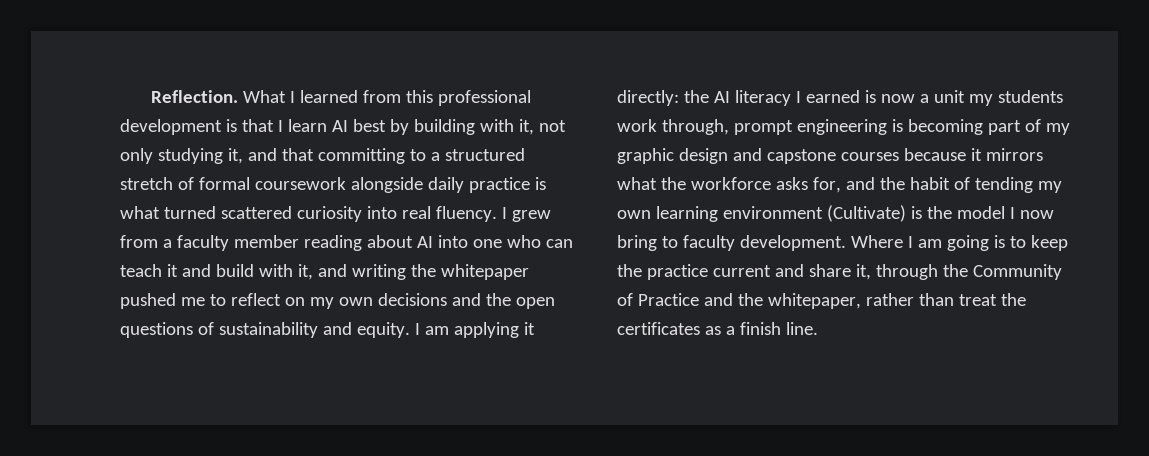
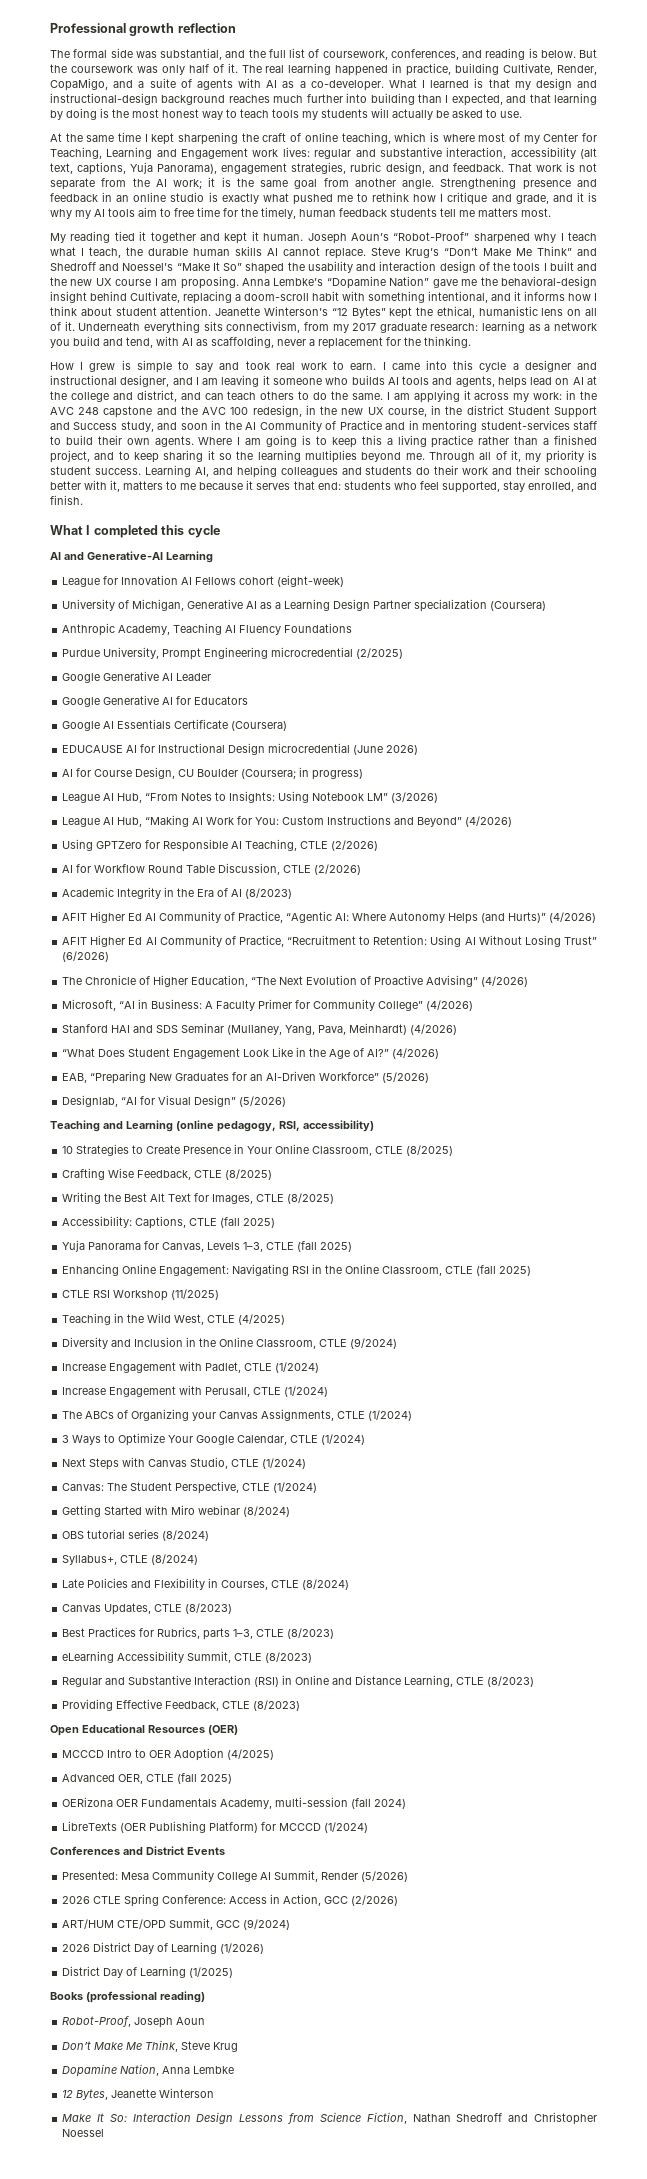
- Reflection. What I learned from this professional development is that I learn AI best by building with it, not only studying it, and that committing to a structured stretch of formal coursework alongside daily practice is what turned scattered curiosity into real fluency. I grew from a faculty member reading about AI into one who can teach it and build with it, and writing the whitepaper pushed me to reflect on my own decisions and the open questions of sustainability and equity. I am applying it directly: the AI literacy I earned is now a unit my students work through, prompt engineering is becoming part of my graphic design and capstone courses because it mirrors what the workforce asks for, and the habit of tending my own learning environment (Cultivate) is the model I now bring to faculty development.
+ Professional growth reflection
+ The formal side was substantial, and the full list of coursework, conferences, and reading is below. But the coursework was only half of it. The real learning happened in practice, building Cultivate, Render, CopaMigo, and a suite of agents with AI as a co-developer. What I learned is that my design and instructional-design background reaches much further into building than I expected, and that learning by doing is the most honest way to teach tools my students will actually be asked to use.
+ At the same time I kept sharpening the craft of online teaching, which is where most of my Center for Teaching, Learning and Engagement work lives: regular and substantive interaction, accessibility (alt text, captions, Yuja Panorama), engagement strategies, rubric design, and feedback. That work is not separate from the AI work; it is the same goal from another angle. Strengthening presence and feedback in an online studio is exactly what pushed me to rethink how I critique and grade, and it is why my AI tools aim to free time for the timely, human feedback students tell me matters most.
+ My reading tied it together and kept it human. Joseph Aoun’s “Robot-Proof” sharpened why I teach what I teach, the durable human skills AI cannot replace. Steve Krug’s “Don’t Make Me Think” and Shedroff and Noessel’s “Make It So” shaped the usability and interaction design of the tools I built and the new UX course I am proposing. Anna Lembke’s “Dopamine Nation” gave me the behavioral-design insight behind Cultivate, replacing a doom-scroll habit with something intentional, and it informs how I think about student attention. Jeanette Winterson’s “12 Bytes” kept the ethical, humanistic lens on all of it. Underneath everything sits connectivism, from my 2017 graduate research: learning as a network you build and tend, with AI as scaffolding, never a replacement for the thinking.
+ How I grew is simple to say and took real work to earn. I came into this cycle a designer and instructional designer, and I am leaving it someone who builds AI tools and agents, helps lead on AI at the college and district, and can teach others to do the same. I am applying it across my work: in the AVC 248 capstone and the AVC 100 redesign, in the new UX course, in the district Student Support and Success study, and soon in the AI Community of Practice and in mentoring student-services staff to build their own agents.
- Where I am going is to keep the practice current and share it, through the Community of Practice and the whitepaper, rather than treat the certificates as a finish line.
+ Where I am going is to keep this a living practice rather than a finished project, and to keep sharing it so the learning multiplies beyond me. Through all of it, my priority is student success. Learning AI, and helping colleagues and students do their work and their schooling better with it, matters to me because it serves that end: students who feel supported, stay enrolled, and finish.
+ What I completed this cycle
+ AI and Generative-AI Learning
+ League for Innovation AI Fellows cohort (eight-week)
+ University of Michigan, Generative AI as a Learning Design Partner specialization (Coursera)
+ Anthropic Academy, Teaching AI Fluency Foundations
+ Purdue University, Prompt Engineering microcredential (2/2025)
+ Google Generative AI Leader
+ Google Generative AI for Educators
+ Google AI Essentials Certificate (Coursera)
+ EDUCAUSE AI for Instructional Design microcredential (June 2026)
+ AI for Course Design, CU Boulder (Coursera; in progress)
+ League AI Hub, “From Notes to Insights: Using Notebook LM” (3/2026)
+ League AI Hub, “Making AI Work for You: Custom Instructions and Beyond” (4/2026)
+ Using GPTZero for Responsible AI Teaching, CTLE (2/2026)
+ AI for Workflow Round Table Discussion, CTLE (2/2026)
+ Academic Integrity in the Era of AI (8/2023)
+ AFIT Higher Ed AI Community of Practice, “Agentic AI: Where Autonomy Helps (and Hurts)” (4/2026)
+ AFIT Higher Ed AI Community of Practice, “Recruitment to Retention: Using AI Without Losing Trust” (6/2026)
+ The Chronicle of Higher Education, “The Next Evolution of Proactive Advising” (4/2026)
+ Microsoft, “AI in Business: A Faculty Primer for Community College” (4/2026)
+ Stanford HAI and SDS Seminar (Mullaney, Yang, Pava, Meinhardt) (4/2026)
+ “What Does Student Engagement Look Like in the Age of AI?” (4/2026)
+ EAB, “Preparing New Graduates for an AI-Driven Workforce” (5/2026)
+ Designlab, “AI for Visual Design” (5/2026)
+ Teaching and Learning (online pedagogy, RSI, accessibility)
+ 10 Strategies to Create Presence in Your Online Classroom, CTLE (8/2025)
+ Crafting Wise Feedback, CTLE (8/2025)
+ Writing the Best Alt Text for Images, CTLE (8/2025)
+ Accessibility: Captions, CTLE (fall 2025)
+ Yuja Panorama for Canvas, Levels 1–3, CTLE (fall 2025)
+ Enhancing Online Engagement: Navigating RSI in the Online Classroom, CTLE (fall 2025)
+ CTLE RSI Workshop (11/2025)
+ Teaching in the Wild West, CTLE (4/2025)
+ Diversity and Inclusion in the Online Classroom, CTLE (9/2024)
+ Increase Engagement with Padlet, CTLE (1/2024)
+ Increase Engagement with Perusall, CTLE (1/2024)
+ The ABCs of Organizing your Canvas Assignments, CTLE (1/2024)
+ 3 Ways to Optimize Your Google Calendar, CTLE (1/2024)
+ Next Steps with Canvas Studio, CTLE (1/2024)
+ Canvas: The Student Perspective, CTLE (1/2024)
+ Getting Started with Miro webinar (8/2024)
+ OBS tutorial series (8/2024)
+ Syllabus+, CTLE (8/2024)
+ Late Policies and Flexibility in Courses, CTLE (8/2024)
+ Canvas Updates, CTLE (8/2023)
+ Best Practices for Rubrics, parts 1–3, CTLE (8/2023)
+ eLearning Accessibility Summit, CTLE (8/2023)
+ Regular and Substantive Interaction (RSI) in Online and Distance Learning, CTLE (8/2023)
+ Providing Effective Feedback, CTLE (8/2023)
+ Open Educational Resources (OER)
+ MCCCD Intro to OER Adoption (4/2025)
+ Advanced OER, CTLE (fall 2025)
+ OERizona OER Fundamentals Academy, multi-session (fall 2024)
+ LibreTexts (OER Publishing Platform) for MCCCD (1/2024)
+ Conferences and District Events
+ Presented: Mesa Community College AI Summit, Render (5/2026)
+ 2026 CTLE Spring Conference: Access in Action, GCC (2/2026)
+ ART/HUM CTE/OPD Summit, GCC (9/2024)
+ 2026 District Day of Learning (1/2026)
+ District Day of Learning (1/2025)
+ Books (professional reading)
+ Robot-Proof, Joseph Aoun
+ Don’t Make Me Think, Steve Krug
+ Dopamine Nation, Anna Lembke
+ 12 Bytes, Jeanette Winterson
+ Make It So: Interaction Design Lessons from Science Fiction, Nathan Shedroff and Christopher Noessel

